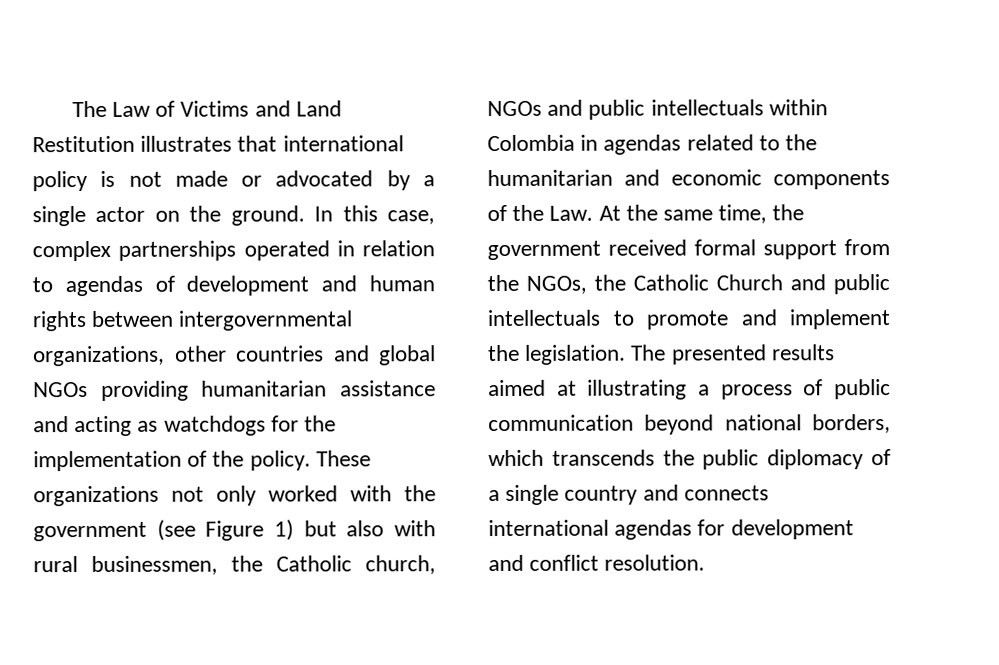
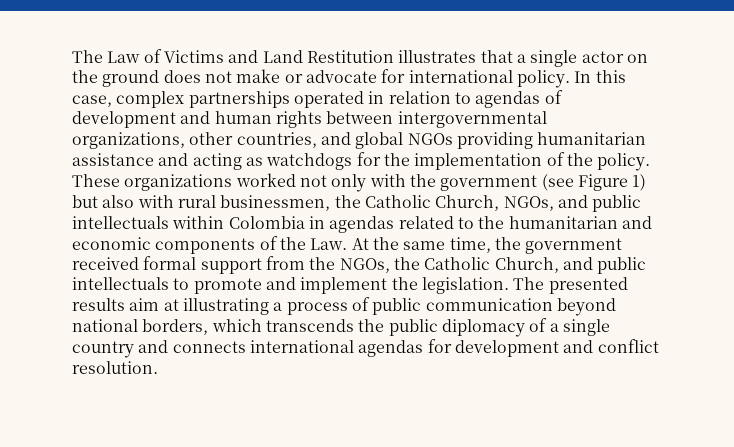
- The Law of Victims and Land Restitution illustrates that international policy is not made or advocated by a single actor on the ground.
+ The Law of Victims and Land Restitution illustrates that a single actor on the ground does not make or advocate for international policy.
- In this case, complex partnerships operated in relation to agendas of development and human rights between intergovernmental organizations, other countries and global NGOs providing humanitarian assistance and acting as watchdogs for the implementation of the policy.
+ In this case, complex partnerships operated in relation to agendas of development and human rights between intergovernmental organizations, other countries, and global NGOs providing humanitarian assistance and acting as watchdogs for the implementation of the policy.
- These organizations not only worked with the government (see Figure 1) but also with rural businessmen, the Catholic church, NGOs and public intellectuals within Colombia in agendas related to the humanitarian and economic components of the Law. At the same time, the government received formal support from the NGOs, the Catholic Church and public intellectuals to promote and implement the legislation.
+ These organizations worked not only with the government (see Figure 1) but also with rural businessmen, the Catholic Church, NGOs, and public intellectuals within Colombia in agendas related to the humanitarian and economic components of the Law. At the same time, the government received formal support from the NGOs, the Catholic Church, and public intellectuals to promote and implement the legislation.
- The presented results aimed at illustrating a process of public communication beyond national borders, which transcends the public diplomacy of a single country and connects international agendas for development and conflict resolution.
+ The presented results aim at illustrating a process of public communication beyond national borders, which transcends the public diplomacy of a single country and connects international agendas for development and conflict resolution.

